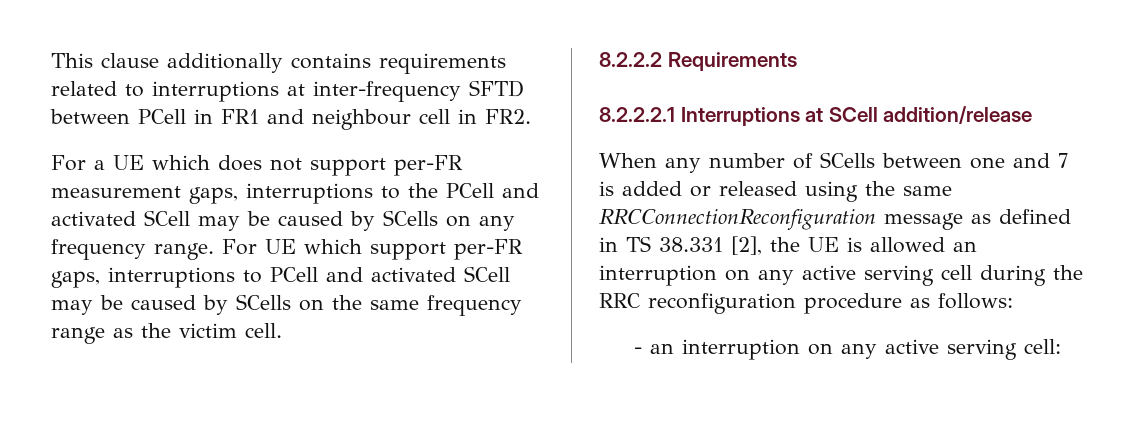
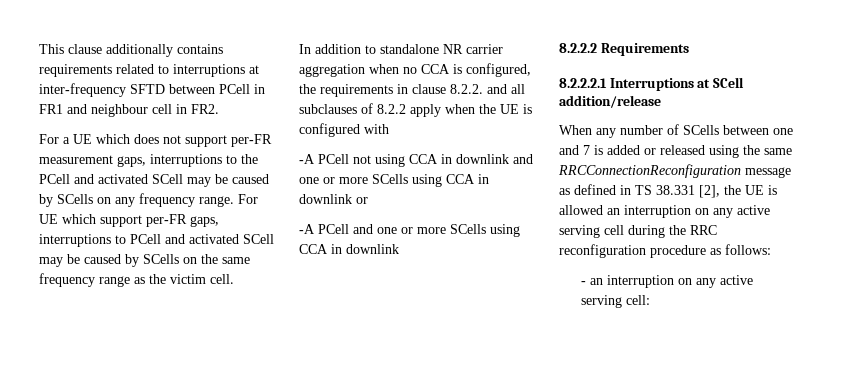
+ In addition to standalone NR carrier aggregation when no CCA is configured, the requirements in clause 8.2.2. and all subclauses of 8.2.2 apply when the UE is configured with
+ -A PCell not using CCA in downlink and one or more SCells using CCA in downlink or
+ -A PCell and one or more SCells using CCA in downlink

